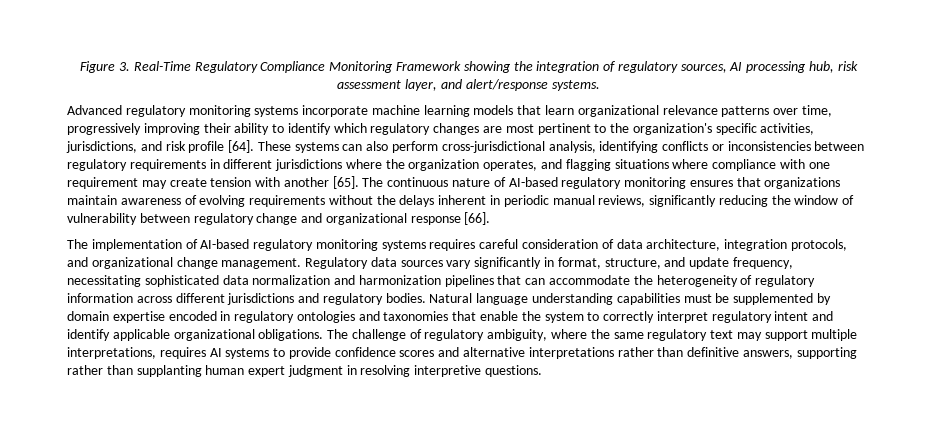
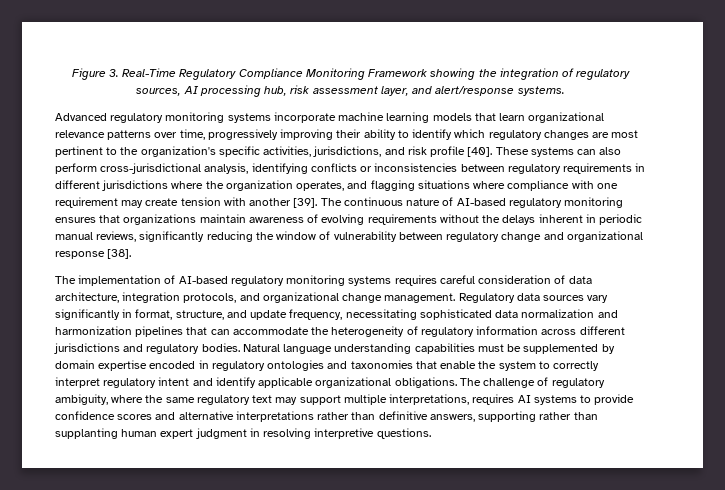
- Advanced regulatory monitoring systems incorporate machine learning models that learn organizational relevance patterns over time, progressively improving their ability to identify which regulatory changes are most pertinent to the organization's specific activities, jurisdictions, and risk profile [64].
+ Advanced regulatory monitoring systems incorporate machine learning models that learn organizational relevance patterns over time, progressively improving their ability to identify which regulatory changes are most pertinent to the organization's specific activities, jurisdictions, and risk profile [40].
- These systems can also perform cross-jurisdictional analysis, identifying conflicts or inconsistencies between regulatory requirements in different jurisdictions where the organization operates, and flagging situations where compliance with one requirement may create tension with another [65].
+ These systems can also perform cross-jurisdictional analysis, identifying conflicts or inconsistencies between regulatory requirements in different jurisdictions where the organization operates, and flagging situations where compliance with one requirement may create tension with another [39].
- The continuous nature of AI-based regulatory monitoring ensures that organizations maintain awareness of evolving requirements without the delays inherent in periodic manual reviews, significantly reducing the window of vulnerability between regulatory change and organizational response [66].
+ The continuous nature of AI-based regulatory monitoring ensures that organizations maintain awareness of evolving requirements without the delays inherent in periodic manual reviews, significantly reducing the window of vulnerability between regulatory change and organizational response [38].

